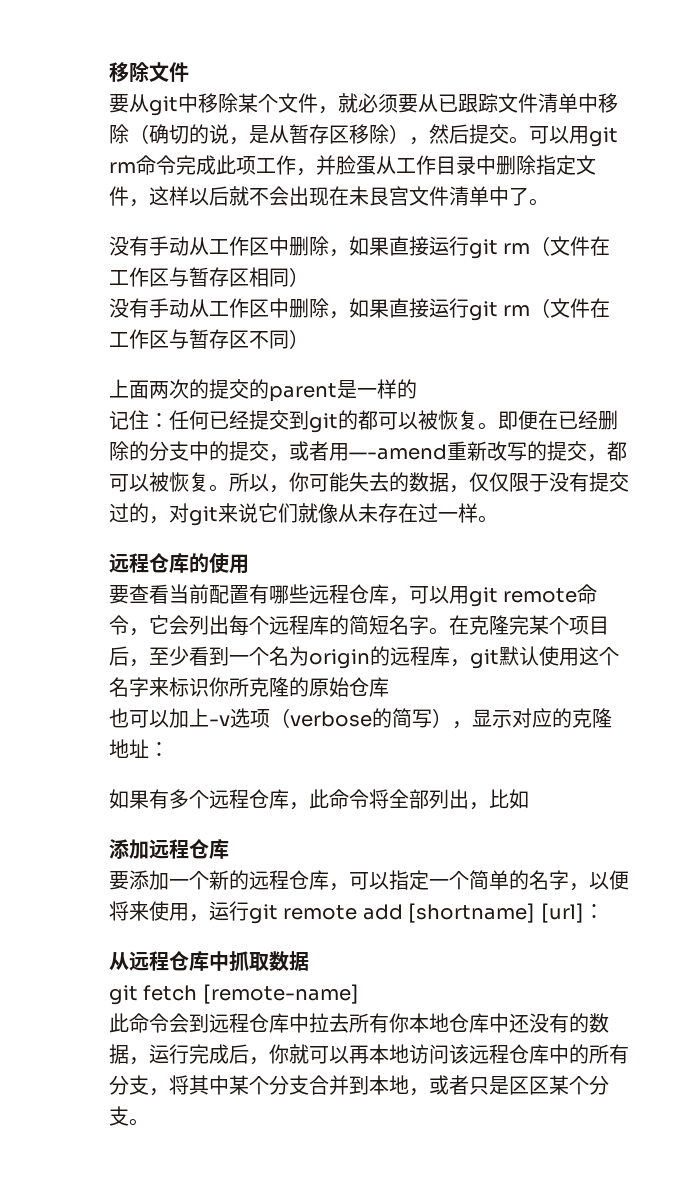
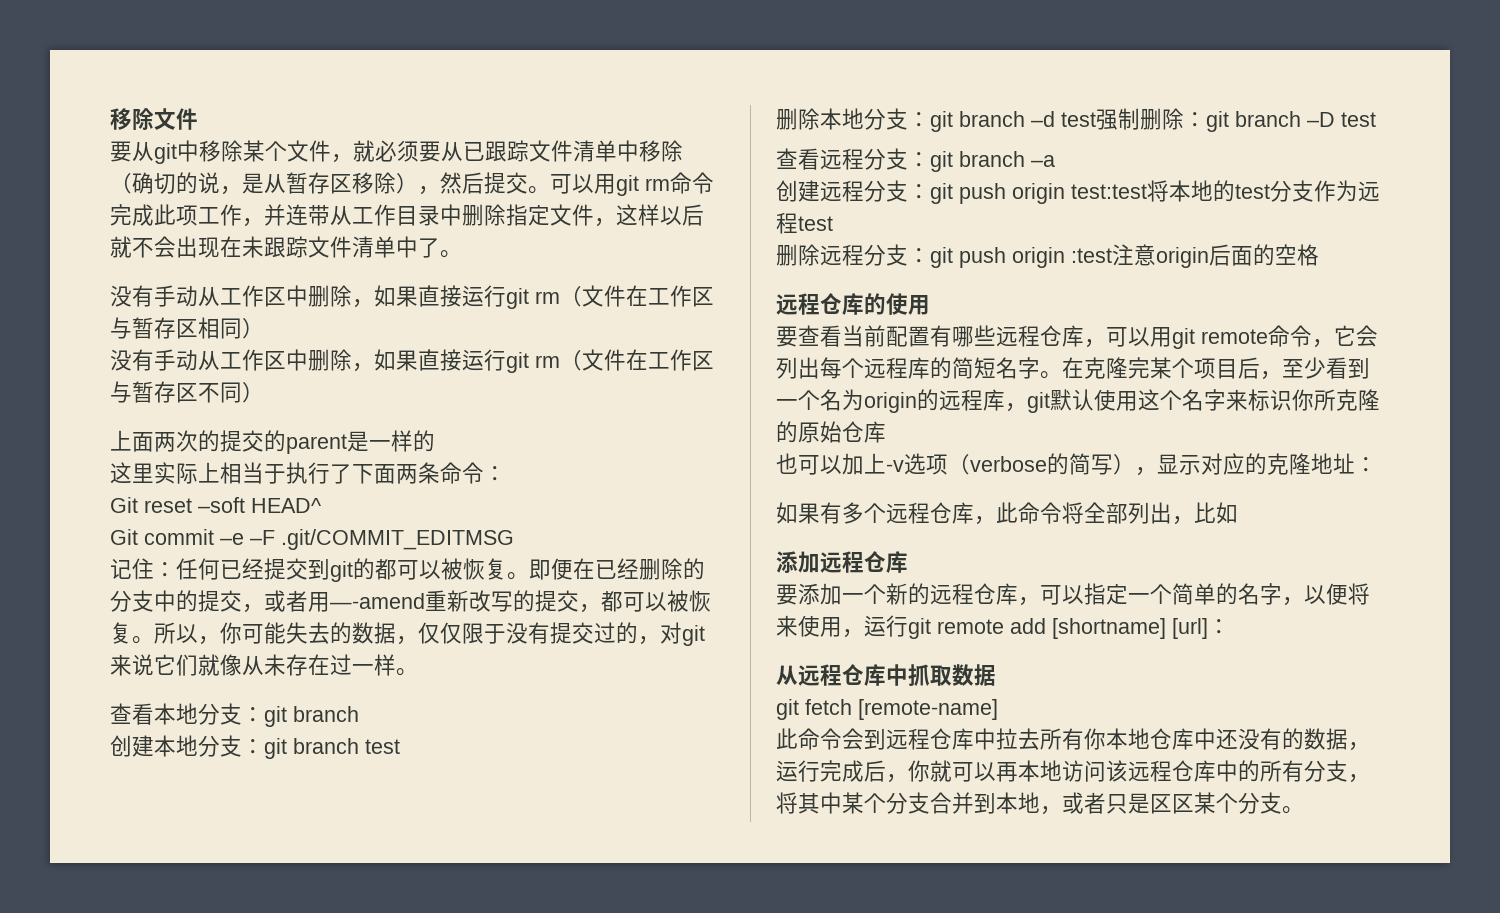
- 可以用git rm命令完成此项工作，并脸蛋从工作目录中删除指定文件，这样以后就不会出现在未艮宫文件清单中了。
+ 可以用git rm命令完成此项工作，并连带从工作目录中删除指定文件，这样以后就不会出现在未跟踪文件清单中了。
+ 这里实际上相当于执行了下面两条命令：
+ Git reset –soft HEAD^
+ Git commit –e –F .git/COMMIT_EDITMSG
+ 查看本地分支：git branch
+ 创建本地分支：git branch test
+ 删除本地分支：git branch –d test强制删除：git branch –D test
+ 查看远程分支：git branch –a
+ 创建远程分支：git push origin test:test将本地的test分支作为远程test
+ 删除远程分支：git push origin :test注意origin后面的空格

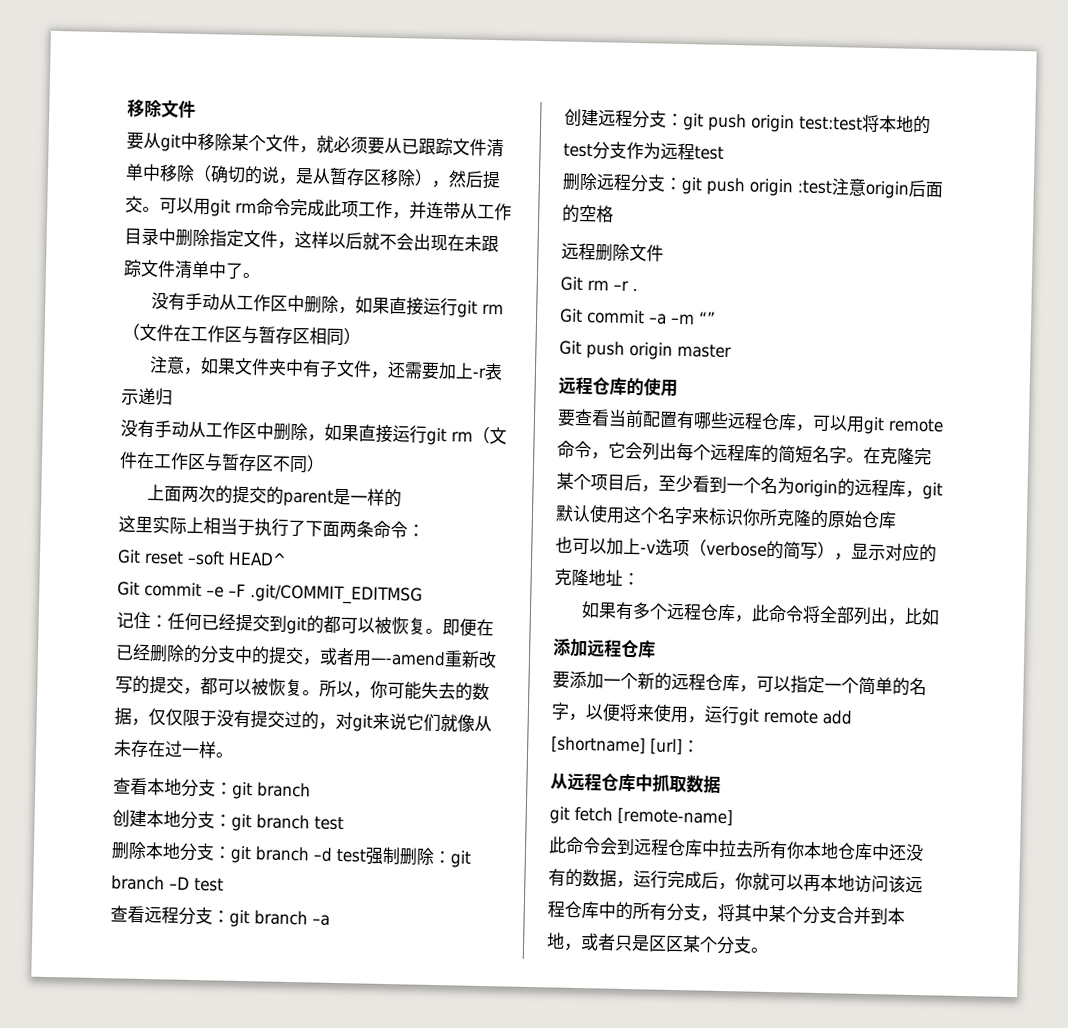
+ 注意，如果文件夹中有子文件，还需要加上-r表示递归
+ 远程删除文件
+ Git rm –r .
+ Git commit –a –m “”
+ Git push origin master

